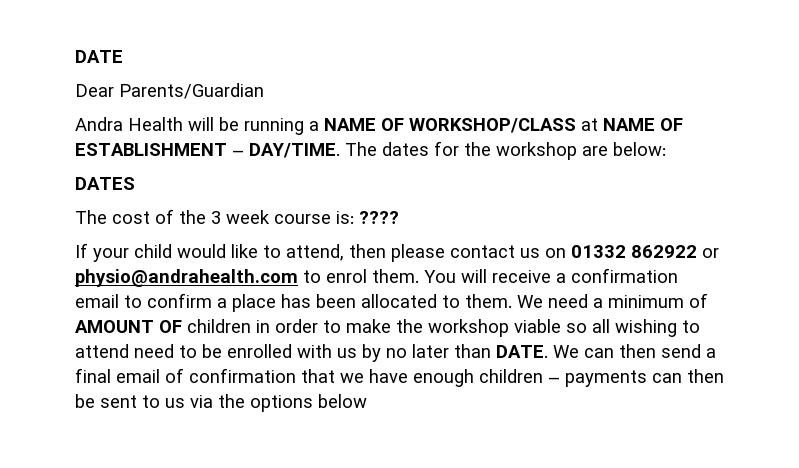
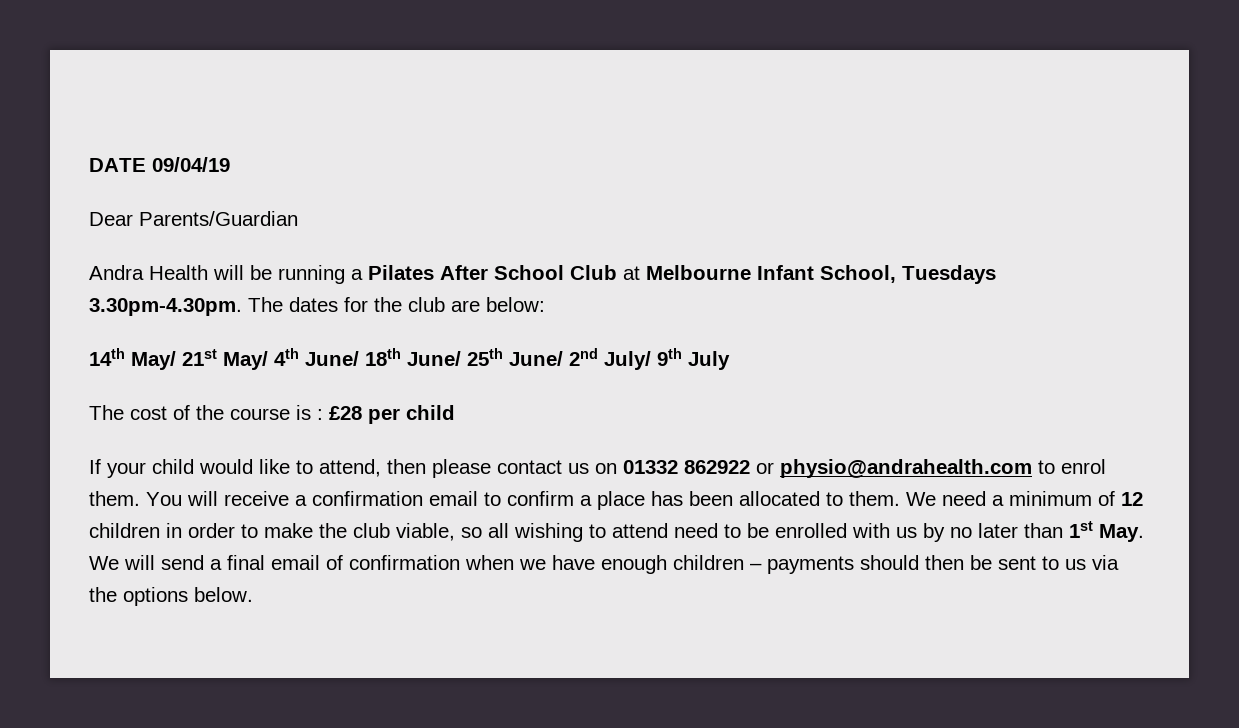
- DATE
+ DATE 09/04/19
- Andra Health will be running a NAME OF WORKSHOP/CLASS at NAME OF ESTABLISHMENT – DAY/TIME. The dates for the workshop are below:
+ Andra Health will be running a Pilates After School Club at Melbourne Infant School, Tuesdays 3.30pm-4.30pm. The dates for the club are below:
- DATES
- The cost of the 3 week course is: ????
+ 14th May/ 21st May/ 4th June/ 18th June/ 25th June/ 2nd July/ 9th July
+ The cost of the course is : £28 per child
- We need a minimum of AMOUNT OF children in order to make the workshop viable so all wishing to attend need to be enrolled with us by no later than DATE. We can then send a final email of confirmation that we have enough children – payments can then be sent to us via the options below
+ We need a minimum of 12 children in order to make the club viable, so all wishing to attend need to be enrolled with us by no later than 1st May. We will send a final email of confirmation when we have enough children – payments should then be sent to us via the options below.

